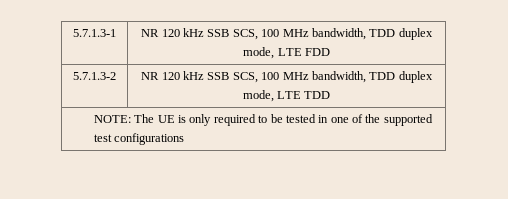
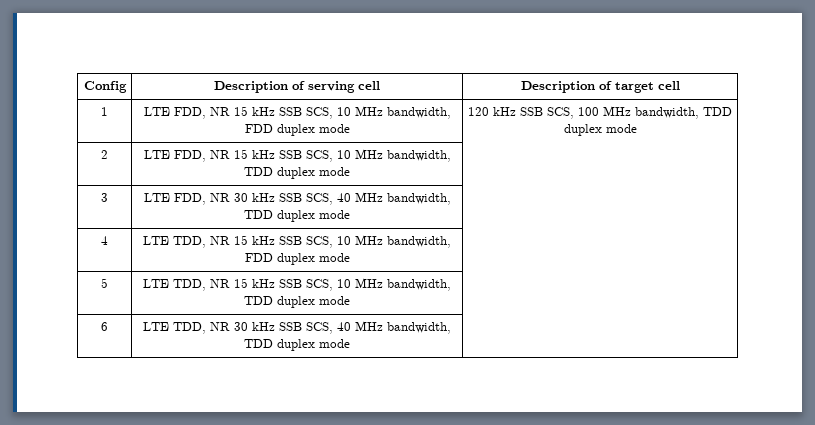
- 5.7.1.3-1 | NR 120 kHz SSB SCS, 100 MHz bandwidth, TDD duplex mode, LTE FDD
- 5.7.1.3-2 | NR 120 kHz SSB SCS, 100 MHz bandwidth, TDD duplex mode, LTE TDD
- NOTE: The UE is only required to be tested in one of the supported test configurations
+ Config | Description of serving cell | Description of target cell
+ 1 | LTE FDD, NR 15 kHz SSB SCS, 10 MHz bandwidth, FDD duplex mode | 120 kHz SSB SCS, 100 MHz bandwidth, TDD duplex mode
+ 2 | LTE FDD, NR 15 kHz SSB SCS, 10 MHz bandwidth, TDD duplex mode |
+ 3 | LTE FDD, NR 30 kHz SSB SCS, 40 MHz bandwidth, TDD duplex mode |
+ 4 | LTE TDD, NR 15 kHz SSB SCS, 10 MHz bandwidth, FDD duplex mode |
+ 5 | LTE TDD, NR 15 kHz SSB SCS, 10 MHz bandwidth, TDD duplex mode |
+ 6 | LTE TDD, NR 30 kHz SSB SCS, 40 MHz bandwidth, TDD duplex mode |

